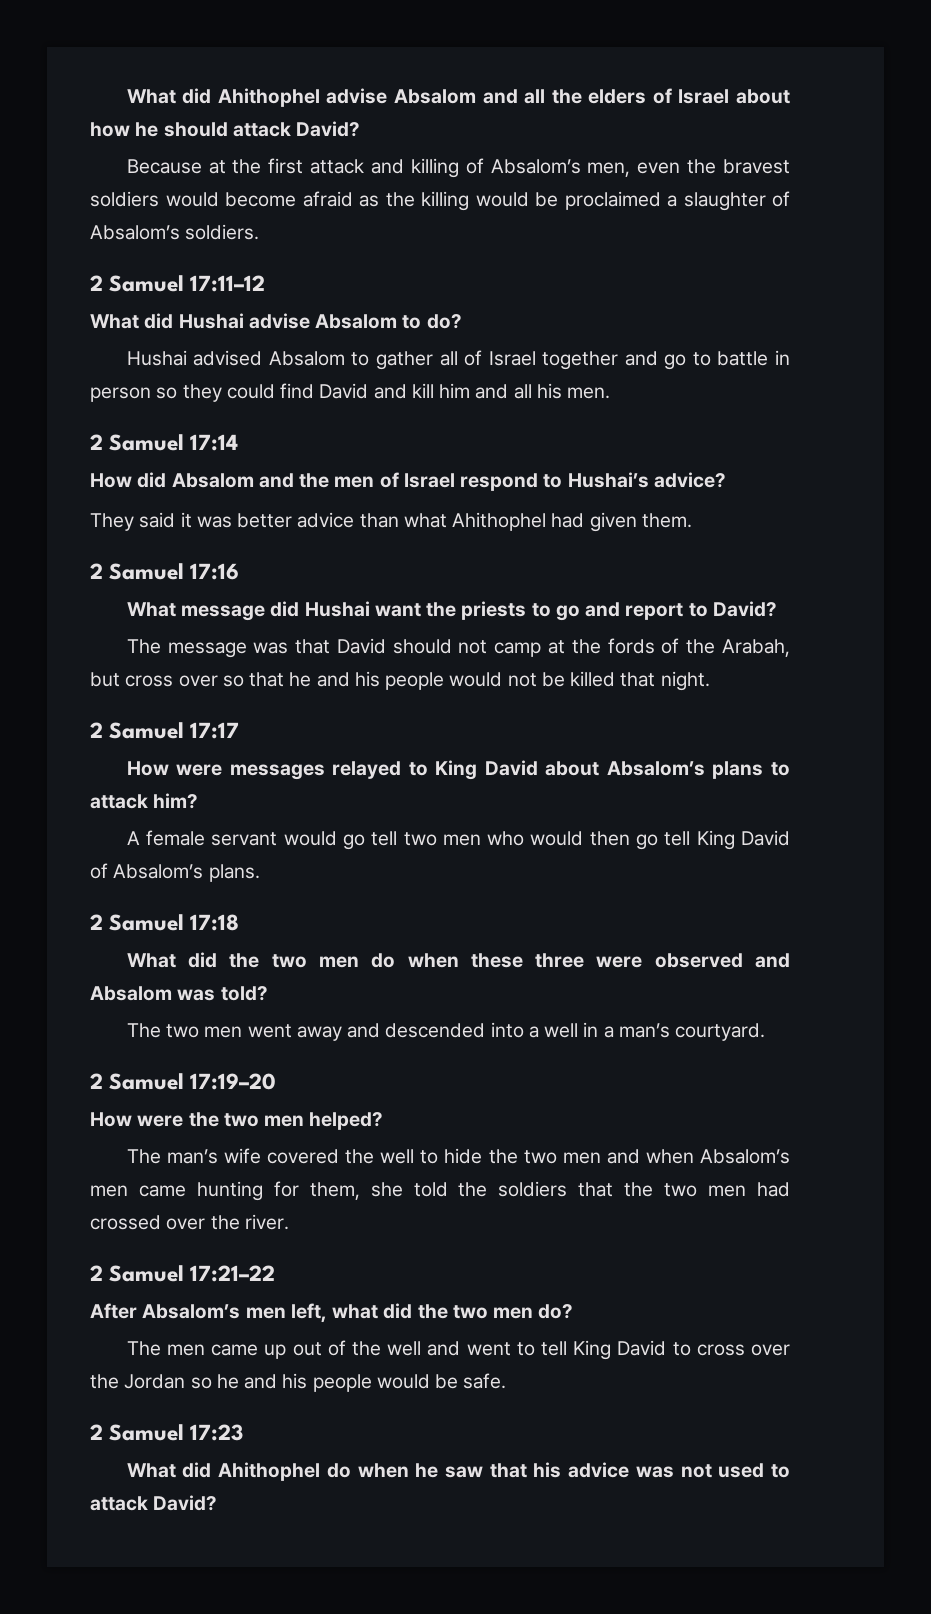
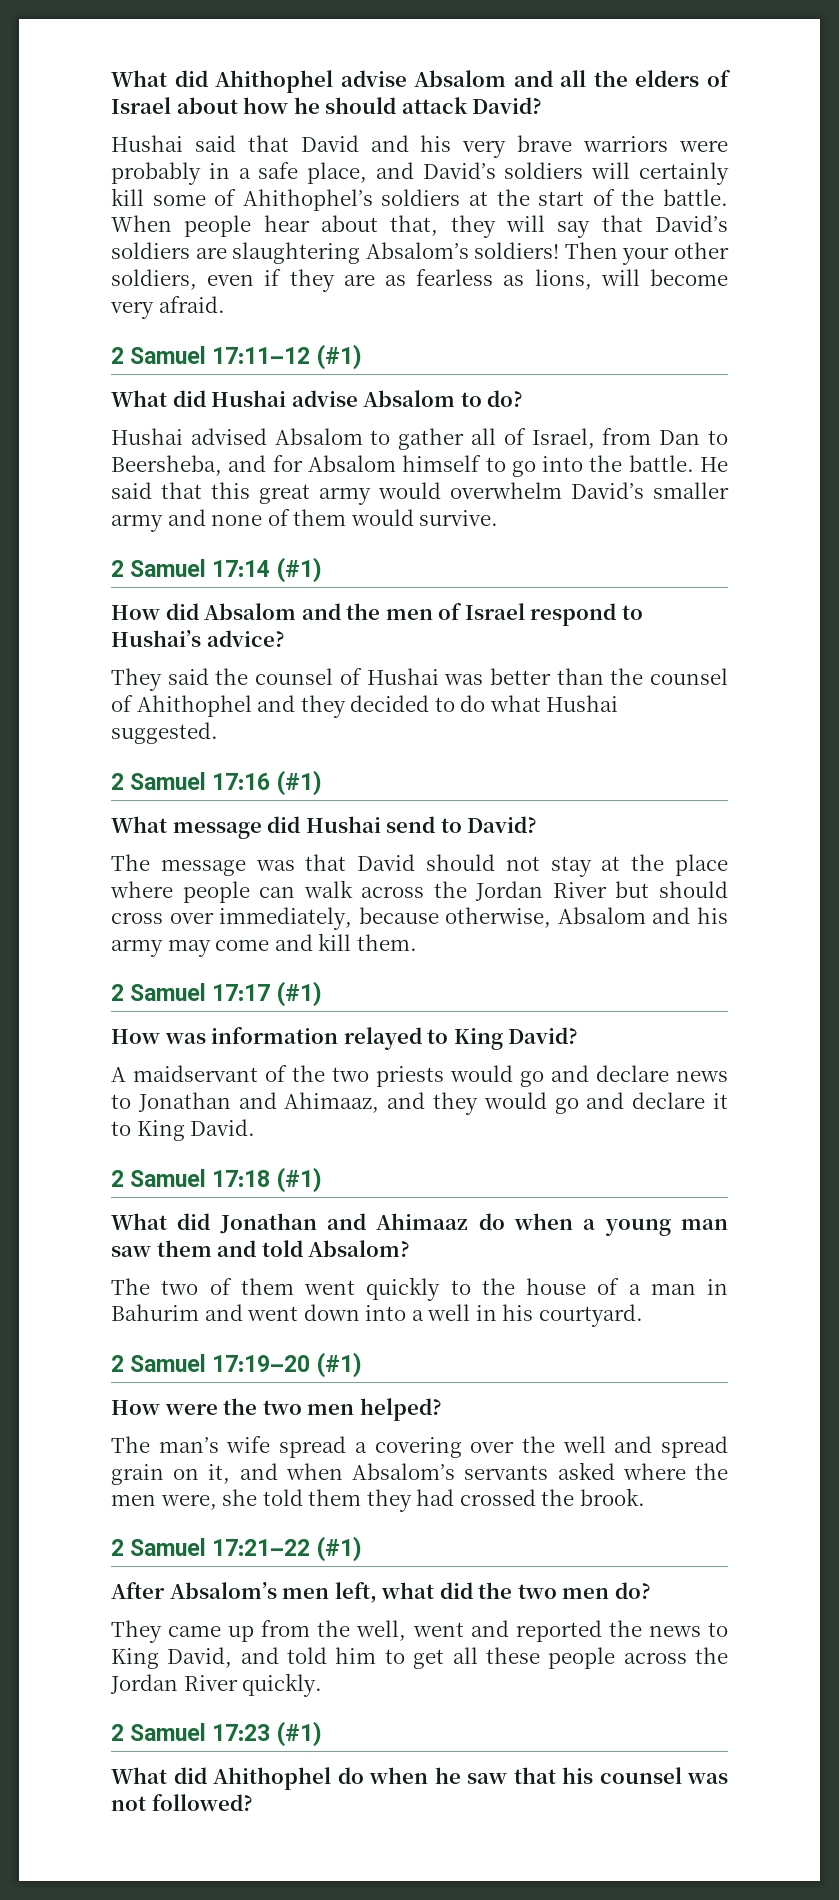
- Because at the first attack and killing of Absalom’s men, even the bravest soldiers would become afraid as the killing would be proclaimed a slaughter of Absalom’s soldiers.
+ Hushai said that David and his very brave warriors were probably in a safe place, and David’s soldiers will certainly kill some of Ahithophel’s soldiers at the start of the battle. When people hear about that, they will say that David’s soldiers are slaughtering Absalom’s soldiers! Then your other soldiers, even if they are as fearless as lions, will become very afraid.
- 2 Samuel 17:11–12
+ 2 Samuel 17:11–12 (#1)
- Hushai advised Absalom to gather all of Israel together and go to battle in person so they could find David and kill him and all his men.
+ Hushai advised Absalom to gather all of Israel, from Dan to Beersheba, and for Absalom himself to go into the battle. He said that this great army would overwhelm David’s smaller army and none of them would survive.
- 2 Samuel 17:14
+ 2 Samuel 17:14 (#1)
- They said it was better advice than what Ahithophel had given them.
+ They said the counsel of Hushai was better than the counsel of Ahithophel and they decided to do what Hushai suggested.
- 2 Samuel 17:16
+ 2 Samuel 17:16 (#1)
- What message did Hushai want the priests to go and report to David?
+ What message did Hushai send to David?
- The message was that David should not camp at the fords of the Arabah, but cross over so that he and his people would not be killed that night.
+ The message was that David should not stay at the place where people can walk across the Jordan River but should cross over immediately, because otherwise, Absalom and his army may come and kill them.
- 2 Samuel 17:17
- How were messages relayed to King David about Absalom’s plans to attack him?
- A female servant would go tell two men who would then go tell King David of Absalom’s plans.
+ 2 Samuel 17:17 (#1)
+ How was information relayed to King David?
+ A maidservant of the two priests would go and declare news to Jonathan and Ahimaaz, and they would go and declare it to King David.
- 2 Samuel 17:18
- What did the two men do when these three were observed and Absalom was told?
- The two men went away and descended into a well in a man’s courtyard.
+ 2 Samuel 17:18 (#1)
+ What did Jonathan and Ahimaaz do when a young man saw them and told Absalom?
+ The two of them went quickly to the house of a man in Bahurim and went down into a well in his courtyard.
- 2 Samuel 17:19–20
+ 2 Samuel 17:19–20 (#1)
- The man’s wife covered the well to hide the two men and when Absalom’s men came hunting for them, she told the soldiers that the two men had crossed over the river.
+ The man’s wife spread a covering over the well and spread grain on it, and when Absalom’s servants asked where the men were, she told them they had crossed the brook.
- 2 Samuel 17:21–22
+ 2 Samuel 17:21–22 (#1)
- The men came up out of the well and went to tell King David to cross over the Jordan so he and his people would be safe.
+ They came up from the well, went and reported the news to King David, and told him to get all these people across the Jordan River quickly.
- 2 Samuel 17:23
+ 2 Samuel 17:23 (#1)
- What did Ahithophel do when he saw that his advice was not used to attack David?
+ What did Ahithophel do when he saw that his counsel was not followed?

